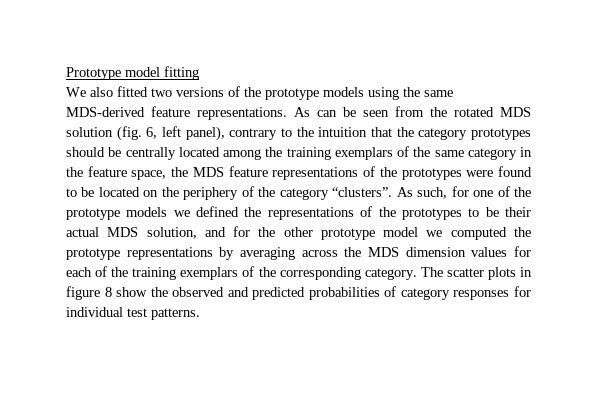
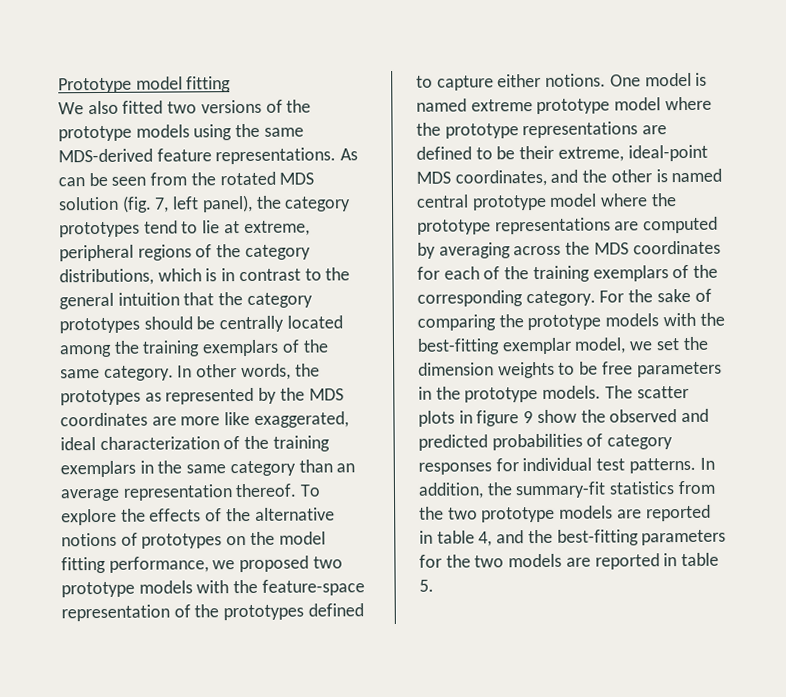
- As can be seen from the rotated MDS solution (fig. 6, left panel), contrary to the intuition that the category prototypes should be centrally located among the training exemplars of the same category in the feature space, the MDS feature representations of the prototypes were found to be located on the periphery of the category “clusters”. As such, for one of the prototype models we defined the representations of the prototypes to be their actual MDS solution, and for the other prototype model we computed the prototype representations by averaging across the MDS dimension values for each of the training exemplars of the corresponding category.
+ As can be seen from the rotated MDS solution (fig. 7, left panel), the category prototypes tend to lie at extreme, peripheral regions of the category distributions, which is in contrast to the general intuition that the category prototypes should be centrally located among the training exemplars of the same category. In other words, the prototypes as represented by the MDS coordinates are more like exaggerated, ideal characterization of the training exemplars in the same category than an average representation thereof. To explore the effects of the alternative notions of prototypes on the model fitting performance, we proposed two prototype models with the feature-space representation of the prototypes defined to capture either notions. One model is named extreme prototype model where the prototype representations are defined to be their extreme, ideal-point MDS coordinates, and the other is named central prototype model where the prototype representations are computed by averaging across the MDS coordinates for each of the training exemplars of the corresponding category.
+ For the sake of comparing the prototype models with the best-fitting exemplar model, we set the dimension weights to be free parameters in the prototype models.
- The scatter plots in figure 8 show the observed and predicted probabilities of category responses for individual test patterns.
+ The scatter plots in figure 9 show the observed and predicted probabilities of category responses for individual test patterns.
+ In addition, the summary-fit statistics from the two prototype models are reported in table 4, and the best-fitting parameters for the two models are reported in table 5.

